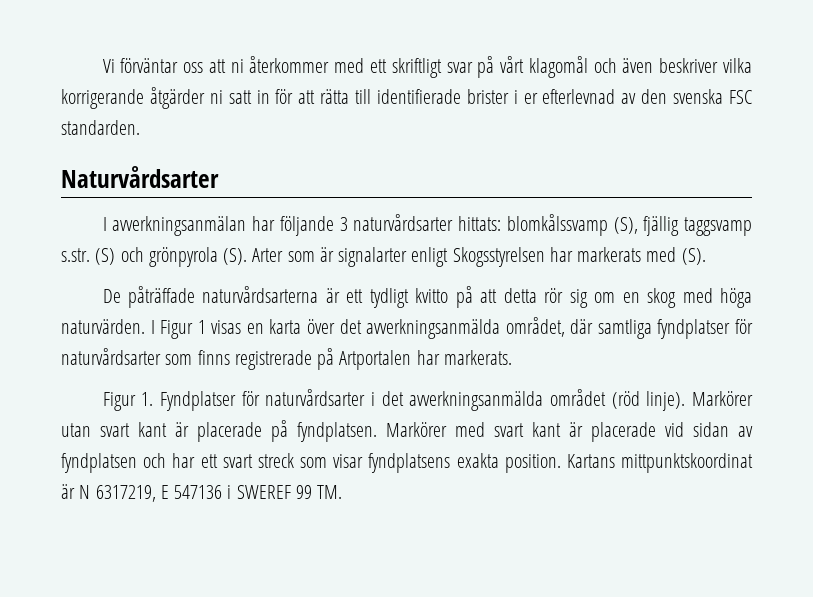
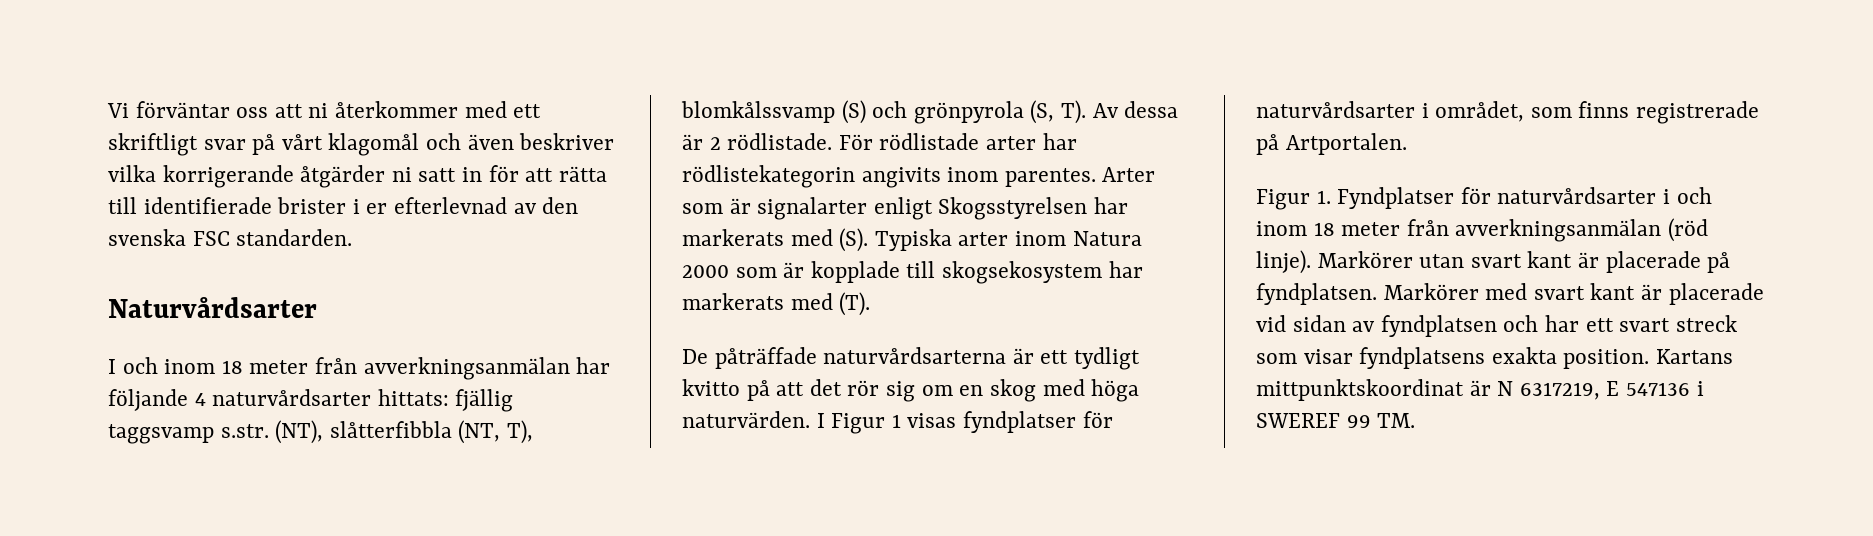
- I avverkningsanmälan har följande 3 naturvårdsarter hittats: blomkålssvamp (S), fjällig taggsvamp s.str. (S) och grönpyrola (S). Arter som är signalarter enligt Skogsstyrelsen har markerats med (S).
+ I och inom 18 meter från avverkningsanmälan har följande 4 naturvårdsarter hittats: fjällig taggsvamp s.str. (NT), slåtterfibbla (NT, T), blomkålssvamp (S) och grönpyrola (S, T). Av dessa är 2 rödlistade. För rödlistade arter har rödlistekategorin angivits inom parentes. Arter som är signalarter enligt Skogsstyrelsen har markerats med (S). Typiska arter inom Natura 2000 som är kopplade till skogsekosystem har markerats med (T).
- De påträffade naturvårdsarterna är ett tydligt kvitto på att detta rör sig om en skog med höga naturvärden.
+ De påträffade naturvårdsarterna är ett tydligt kvitto på att det rör sig om en skog med höga naturvärden.
- I Figur 1 visas en karta över det avverkningsanmälda området, där samtliga fyndplatser för naturvårdsarter som finns registrerade på Artportalen har markerats.
+ I Figur 1 visas fyndplatser för naturvårdsarter i området, som finns registrerade på Artportalen.
- Figur 1. Fyndplatser för naturvårdsarter i det avverkningsanmälda området (röd linje).
+ Figur 1. Fyndplatser för naturvårdsarter i och inom 18 meter från avverkningsanmälan (röd linje).

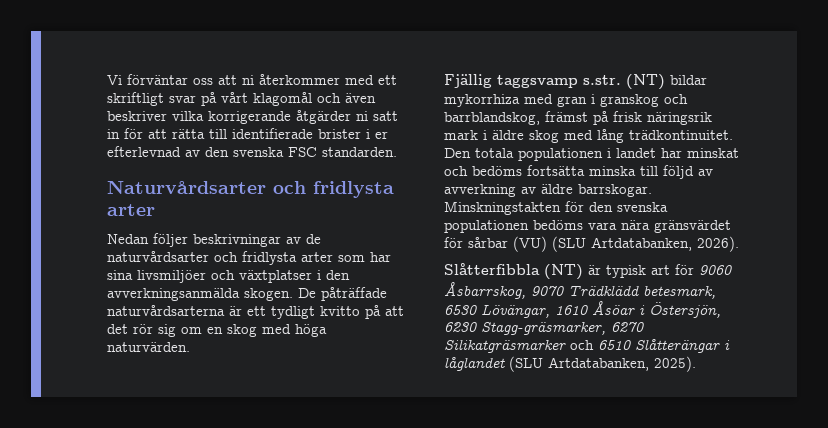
- Naturvårdsarter
- I och inom 18 meter från avverkningsanmälan har följande 4 naturvårdsarter hittats: fjällig taggsvamp s.str. (NT), slåtterfibbla (NT, T), blomkålssvamp (S) och grönpyrola (S, T). Av dessa är 2 rödlistade. För rödlistade arter har rödlistekategorin angivits inom parentes. Arter som är signalarter enligt Skogsstyrelsen har markerats med (S). Typiska arter inom Natura 2000 som är kopplade till skogsekosystem har markerats med (T).
- De påträffade naturvårdsarterna är ett tydligt kvitto på att det rör sig om en skog med höga naturvärden. I Figur 1 visas fyndplatser för naturvårdsarter i området, som finns registrerade på Artportalen.
- Figur 1. Fyndplatser för naturvårdsarter i och inom 18 meter från avverkningsanmälan (röd linje). Markörer utan svart kant är placerade på fyndplatsen. Markörer med svart kant är placerade vid sidan av fyndplatsen och har ett svart streck som visar fyndplatsens exakta position. Kartans mittpunktskoordinat är N 6317219, E 547136 i SWEREF 99 TM.
+ Naturvårdsarter och fridlysta arter
+ Nedan följer beskrivningar av de naturvårdsarter och fridlysta arter som har sina livsmiljöer och växtplatser i den avverkningsanmälda skogen. De påträffade naturvårdsarterna är ett tydligt kvitto på att det rör sig om en skog med höga naturvärden.
+ Fjällig taggsvamp s.str. (NT) bildar mykorrhiza med gran i granskog och barrblandskog, främst på frisk näringsrik mark i äldre skog med lång trädkontinuitet. Den totala populationen i landet har minskat och bedöms fortsätta minska till följd av avverkning av äldre barrskogar. Minskningstakten för den svenska populationen bedöms vara nära gränsvärdet för sårbar (VU) (SLU Artdatabanken, 2026).
+ Slåtterfibbla (NT) är typisk art för 9060 Åsbarrskog, 9070 Trädklädd betesmark, 6530 Lövängar, 1610 Åsöar i Östersjön, 6230 Stagg-gräsmarker, 6270 Silikatgräsmarker och 6510 Slåtterängar i låglandet (SLU Artdatabanken, 2025).

